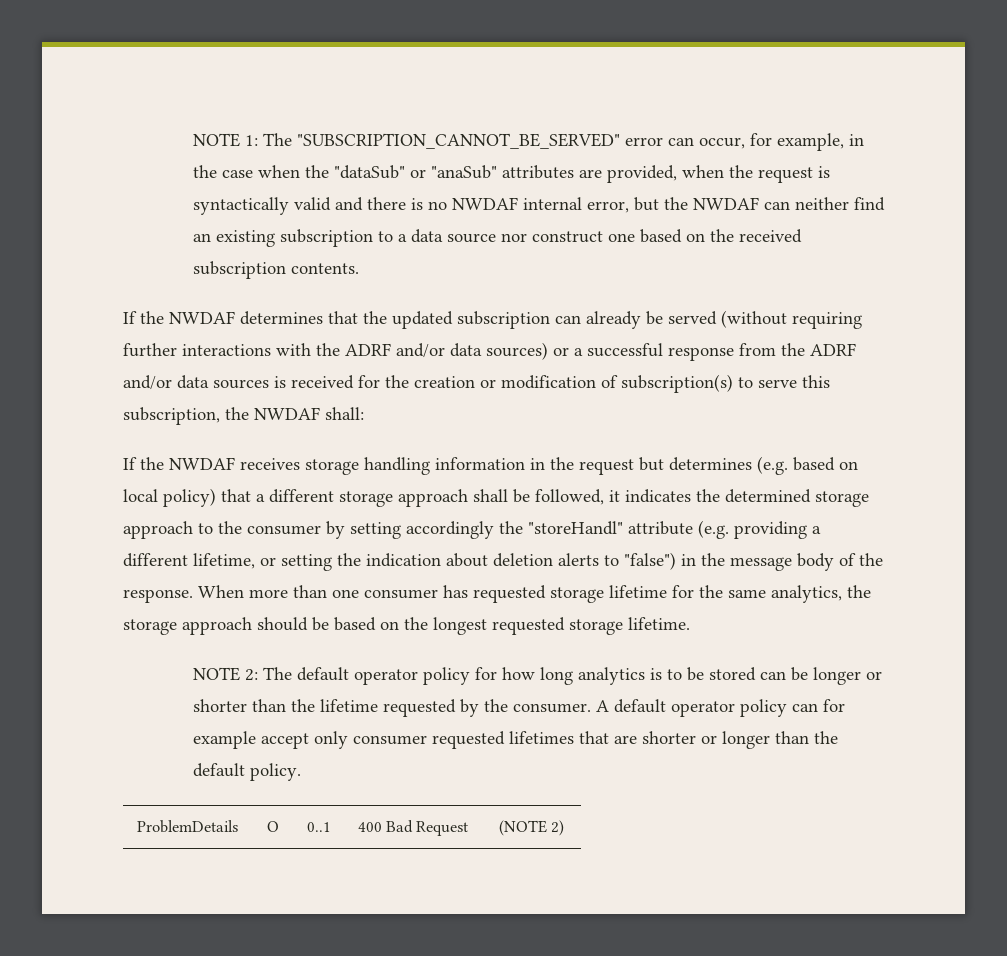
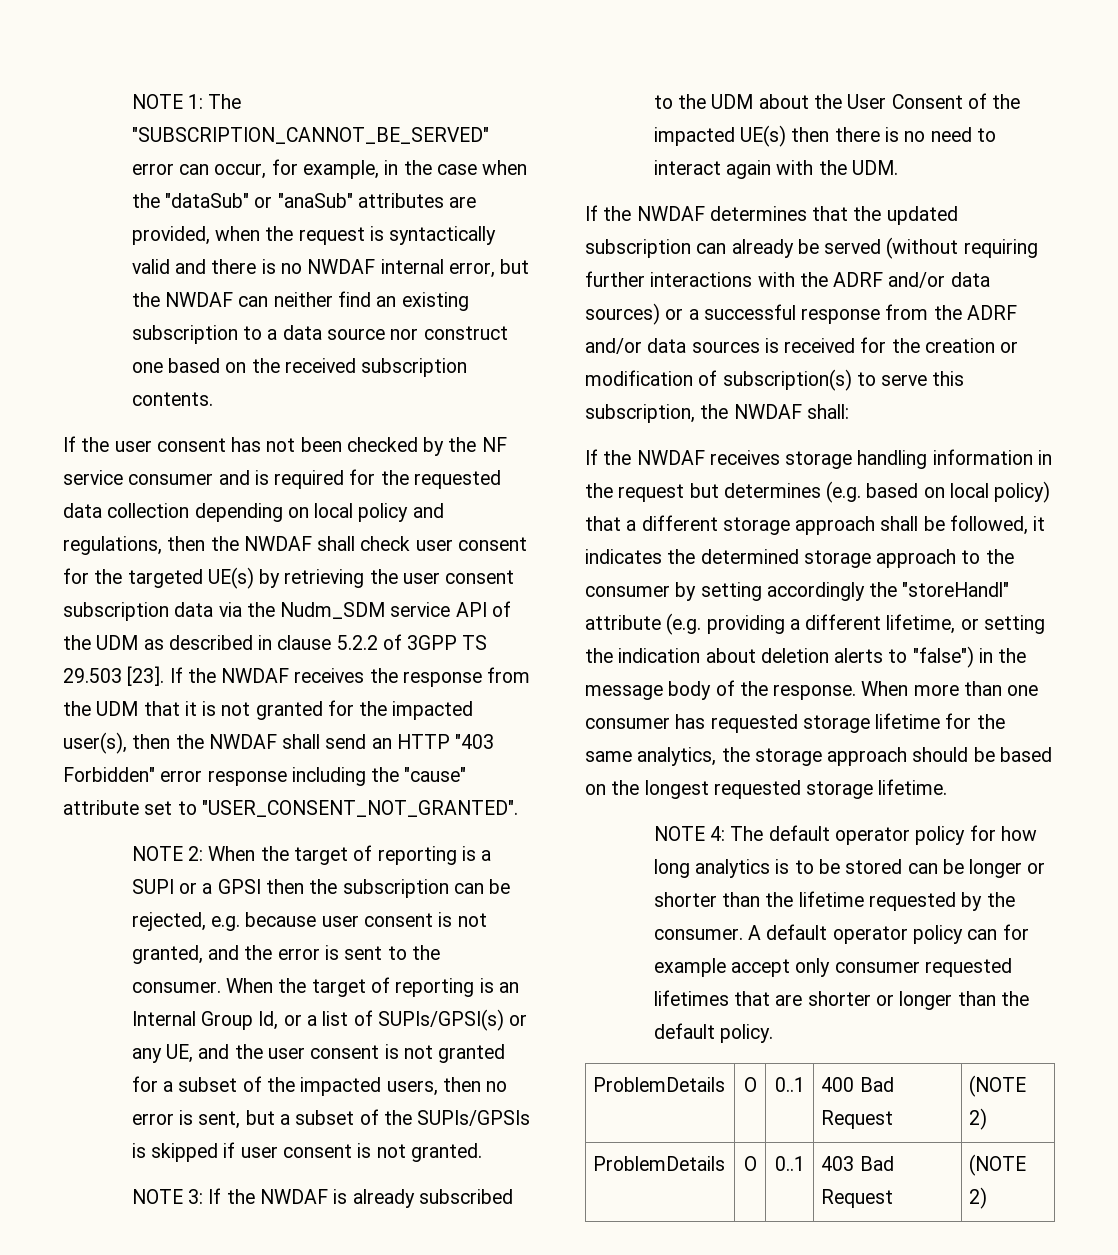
+ If the user consent has not been checked by the NF service consumer and is required for the requested data collection depending on local policy and regulations, then the NWDAF shall check user consent for the targeted UE(s) by retrieving the user consent subscription data via the Nudm_SDM service API of the UDM as described in clause 5.2.2 of 3GPP TS 29.503 [23]. If the NWDAF receives the response from the UDM that it is not granted for the impacted user(s), then the NWDAF shall send an HTTP "403 Forbidden" error response including the "cause" attribute set to "USER_CONSENT_NOT_GRANTED".
+ NOTE 2: When the target of reporting is a SUPI or a GPSI then the subscription can be rejected, e.g. because user consent is not granted, and the error is sent to the consumer. When the target of reporting is an Internal Group Id, or a list of SUPIs/GPSI(s) or any UE, and the user consent is not granted for a subset of the impacted users, then no error is sent, but a subset of the SUPIs/GPSIs is skipped if user consent is not granted.
+ NOTE 3: If the NWDAF is already subscribed to the UDM about the User Consent of the impacted UE(s) then there is no need to interact again with the UDM.
- NOTE 2: The default operator policy for how long analytics is to be stored can be longer or shorter than the lifetime requested by the consumer.
+ NOTE 4: The default operator policy for how long analytics is to be stored can be longer or shorter than the lifetime requested by the consumer.
+ ProblemDetails | O | 0..1 | 403 Bad Request | (NOTE 2)

